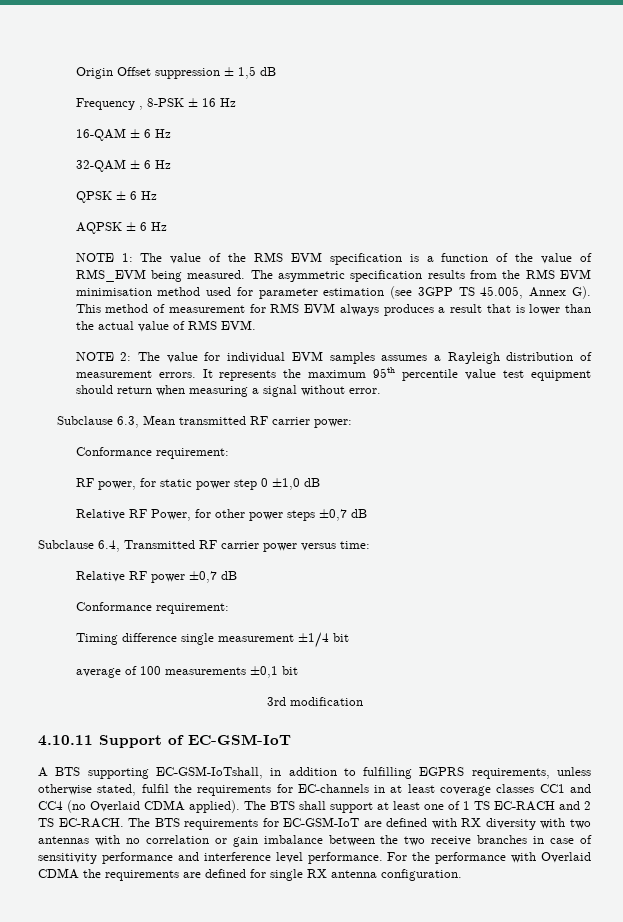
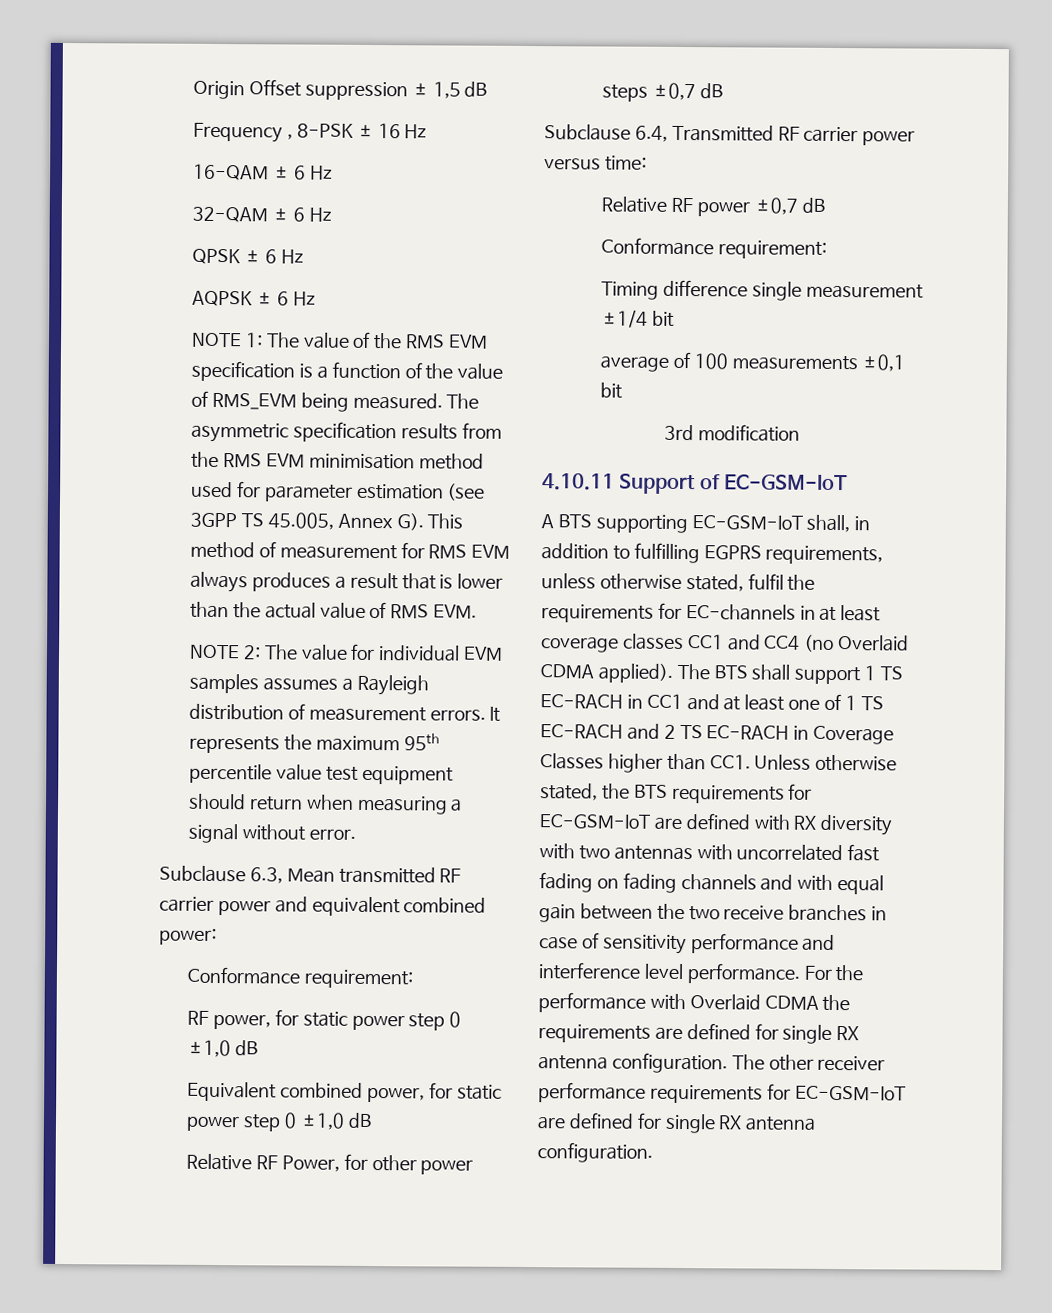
- Subclause 6.3, Mean transmitted RF carrier power:
+ Subclause 6.3, Mean transmitted RF carrier power and equivalent combined power:
+ Equivalent combined power, for static power step 0 ±1,0 dB
- A BTS supporting EC-GSM-IoTshall, in addition to fulfilling EGPRS requirements, unless otherwise stated, fulfil the requirements for EC-channels in at least coverage classes CC1 and CC4 (no Overlaid CDMA applied).
+ A BTS supporting EC-GSM-IoT shall, in addition to fulfilling EGPRS requirements, unless otherwise stated, fulfil the requirements for EC-channels in at least coverage classes CC1 and CC4 (no Overlaid CDMA applied).
- The BTS shall support at least one of 1 TS EC-RACH and 2 TS EC-RACH. The BTS requirements for EC-GSM-IoT are defined with RX diversity with two antennas with no correlation or gain imbalance between the two receive branches in case of sensitivity performance and interference level performance.
+ The BTS shall support 1 TS EC-RACH in CC1 and at least one of 1 TS EC-RACH and 2 TS EC-RACH in Coverage Classes higher than CC1. Unless otherwise stated, the BTS requirements for EC-GSM-IoT are defined with RX diversity with two antennas with uncorrelated fast fading on fading channels and with equal gain between the two receive branches in case of sensitivity performance and interference level performance.
+ The other receiver performance requirements for EC-GSM-IoT are defined for single RX antenna configuration.

